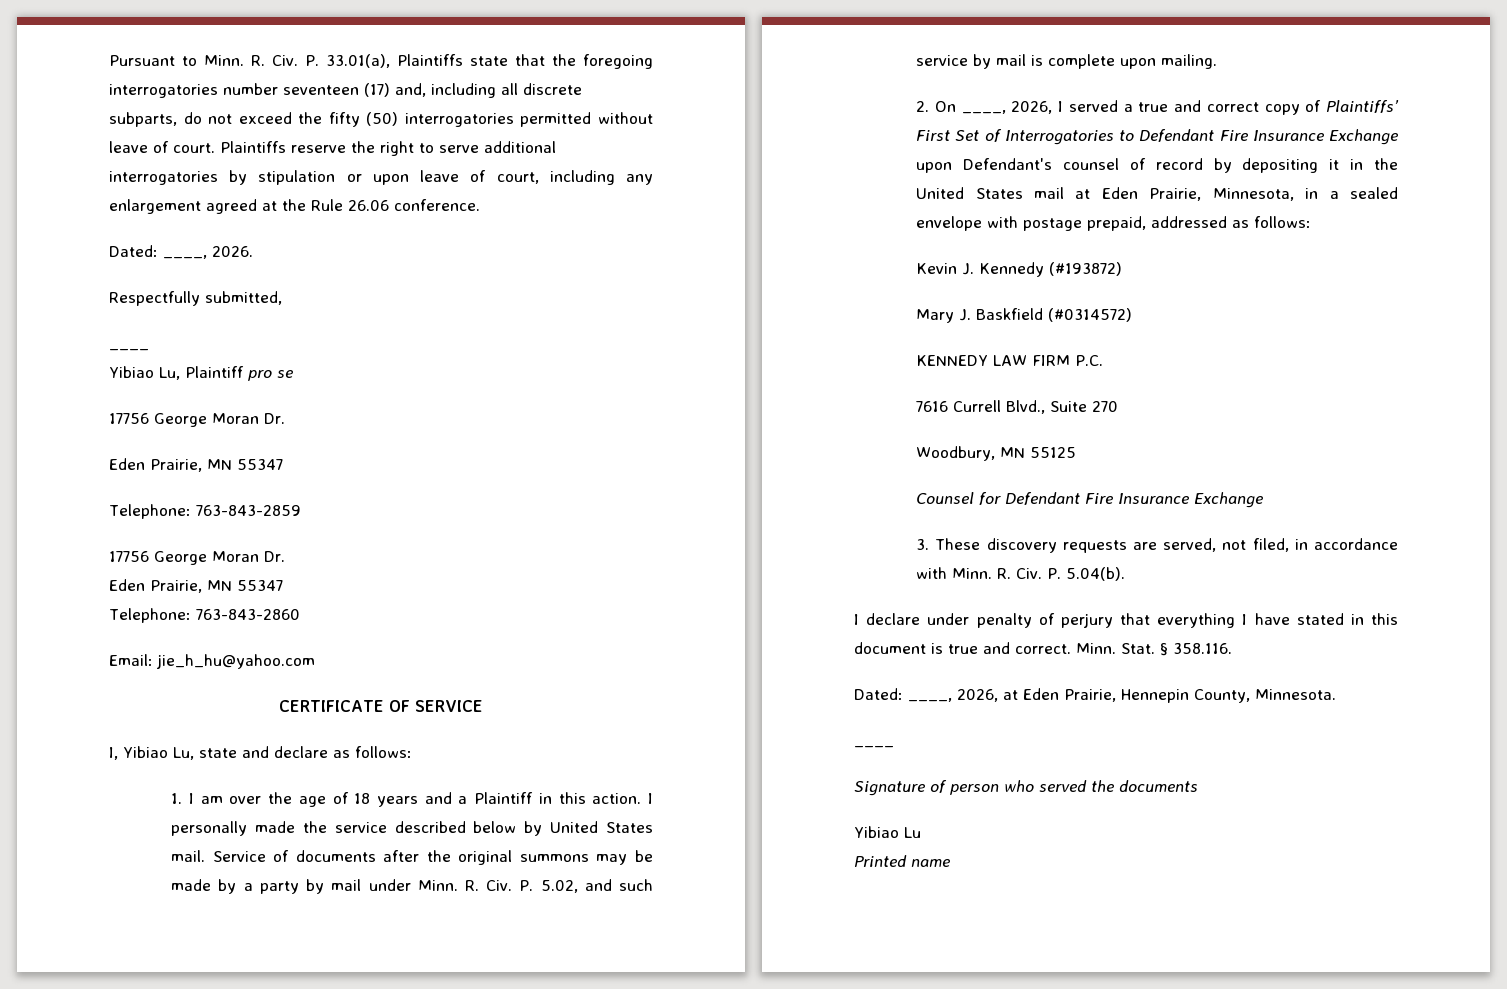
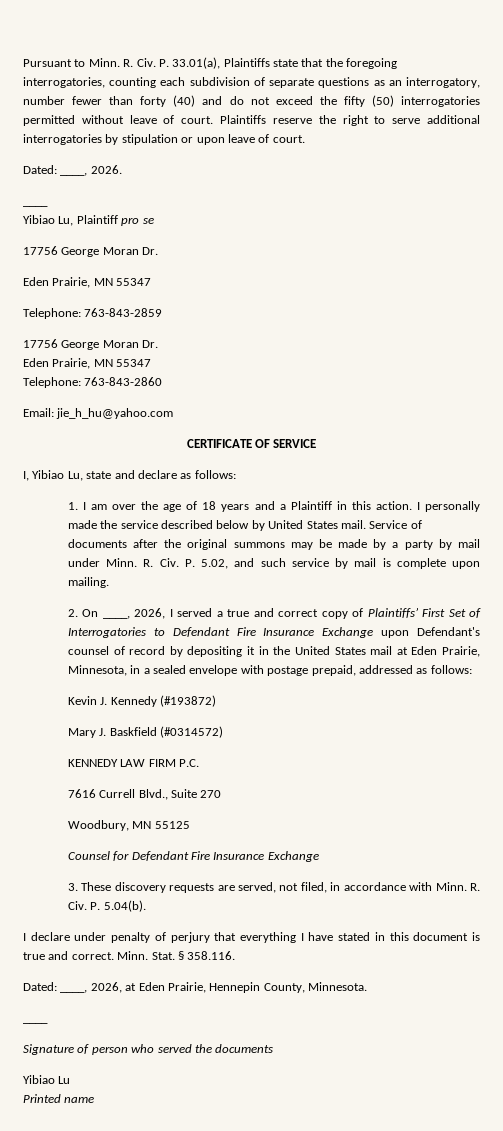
- R. Civ. P. 33.01(a), Plaintiffs state that the foregoing interrogatories number seventeen (17) and, including all discrete subparts, do not exceed the fifty (50) interrogatories permitted without leave of court.
+ R. Civ. P. 33.01(a), Plaintiffs state that the foregoing interrogatories, counting each subdivision of separate questions as an interrogatory, number fewer than forty (40) and do not exceed the fifty (50) interrogatories permitted without leave of court.
- Plaintiffs reserve the right to serve additional interrogatories by stipulation or upon leave of court, including any enlargement agreed at the Rule 26.06 conference.
+ Plaintiffs reserve the right to serve additional interrogatories by stipulation or upon leave of court.
- Respectfully submitted,

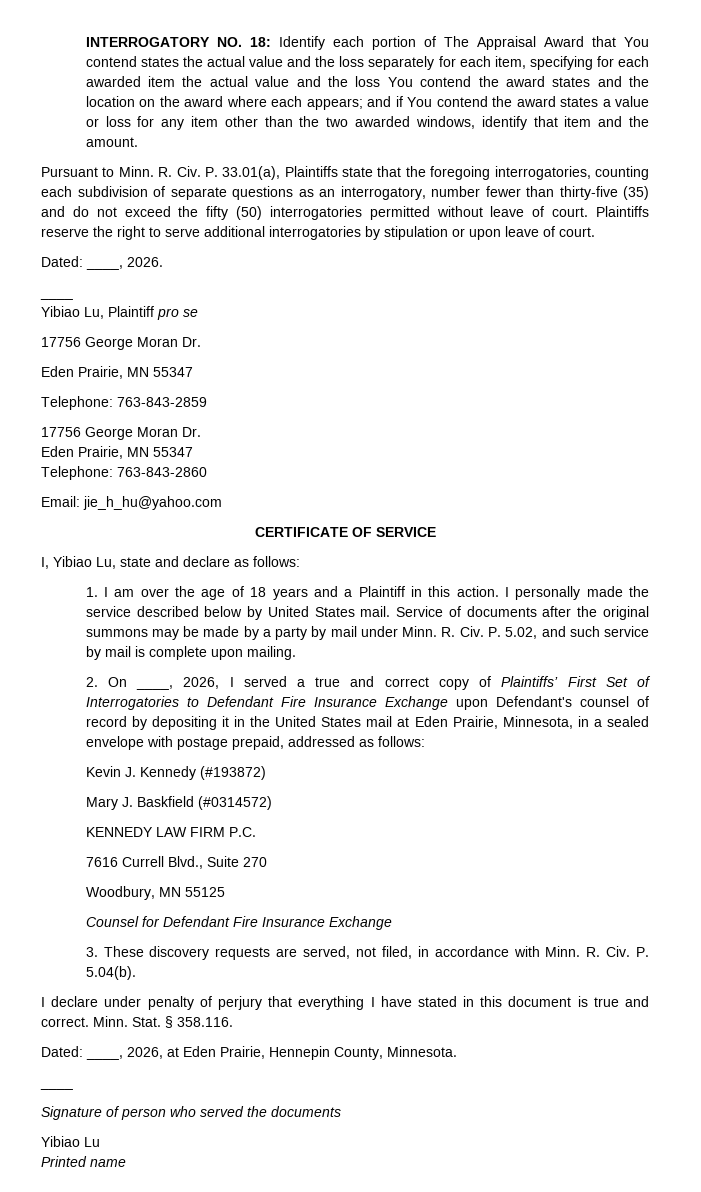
+ INTERROGATORY NO. 18: Identify each portion of The Appraisal Award that You contend states the actual value and the loss separately for each item, specifying for each awarded item the actual value and the loss You contend the award states and the location on the award where each appears; and if You contend the award states a value or loss for any item other than the two awarded windows, identify that item and the amount.
- R. Civ. P. 33.01(a), Plaintiffs state that the foregoing interrogatories, counting each subdivision of separate questions as an interrogatory, number fewer than forty (40) and do not exceed the fifty (50) interrogatories permitted without leave of court.
+ R. Civ. P. 33.01(a), Plaintiffs state that the foregoing interrogatories, counting each subdivision of separate questions as an interrogatory, number fewer than thirty-five (35) and do not exceed the fifty (50) interrogatories permitted without leave of court.

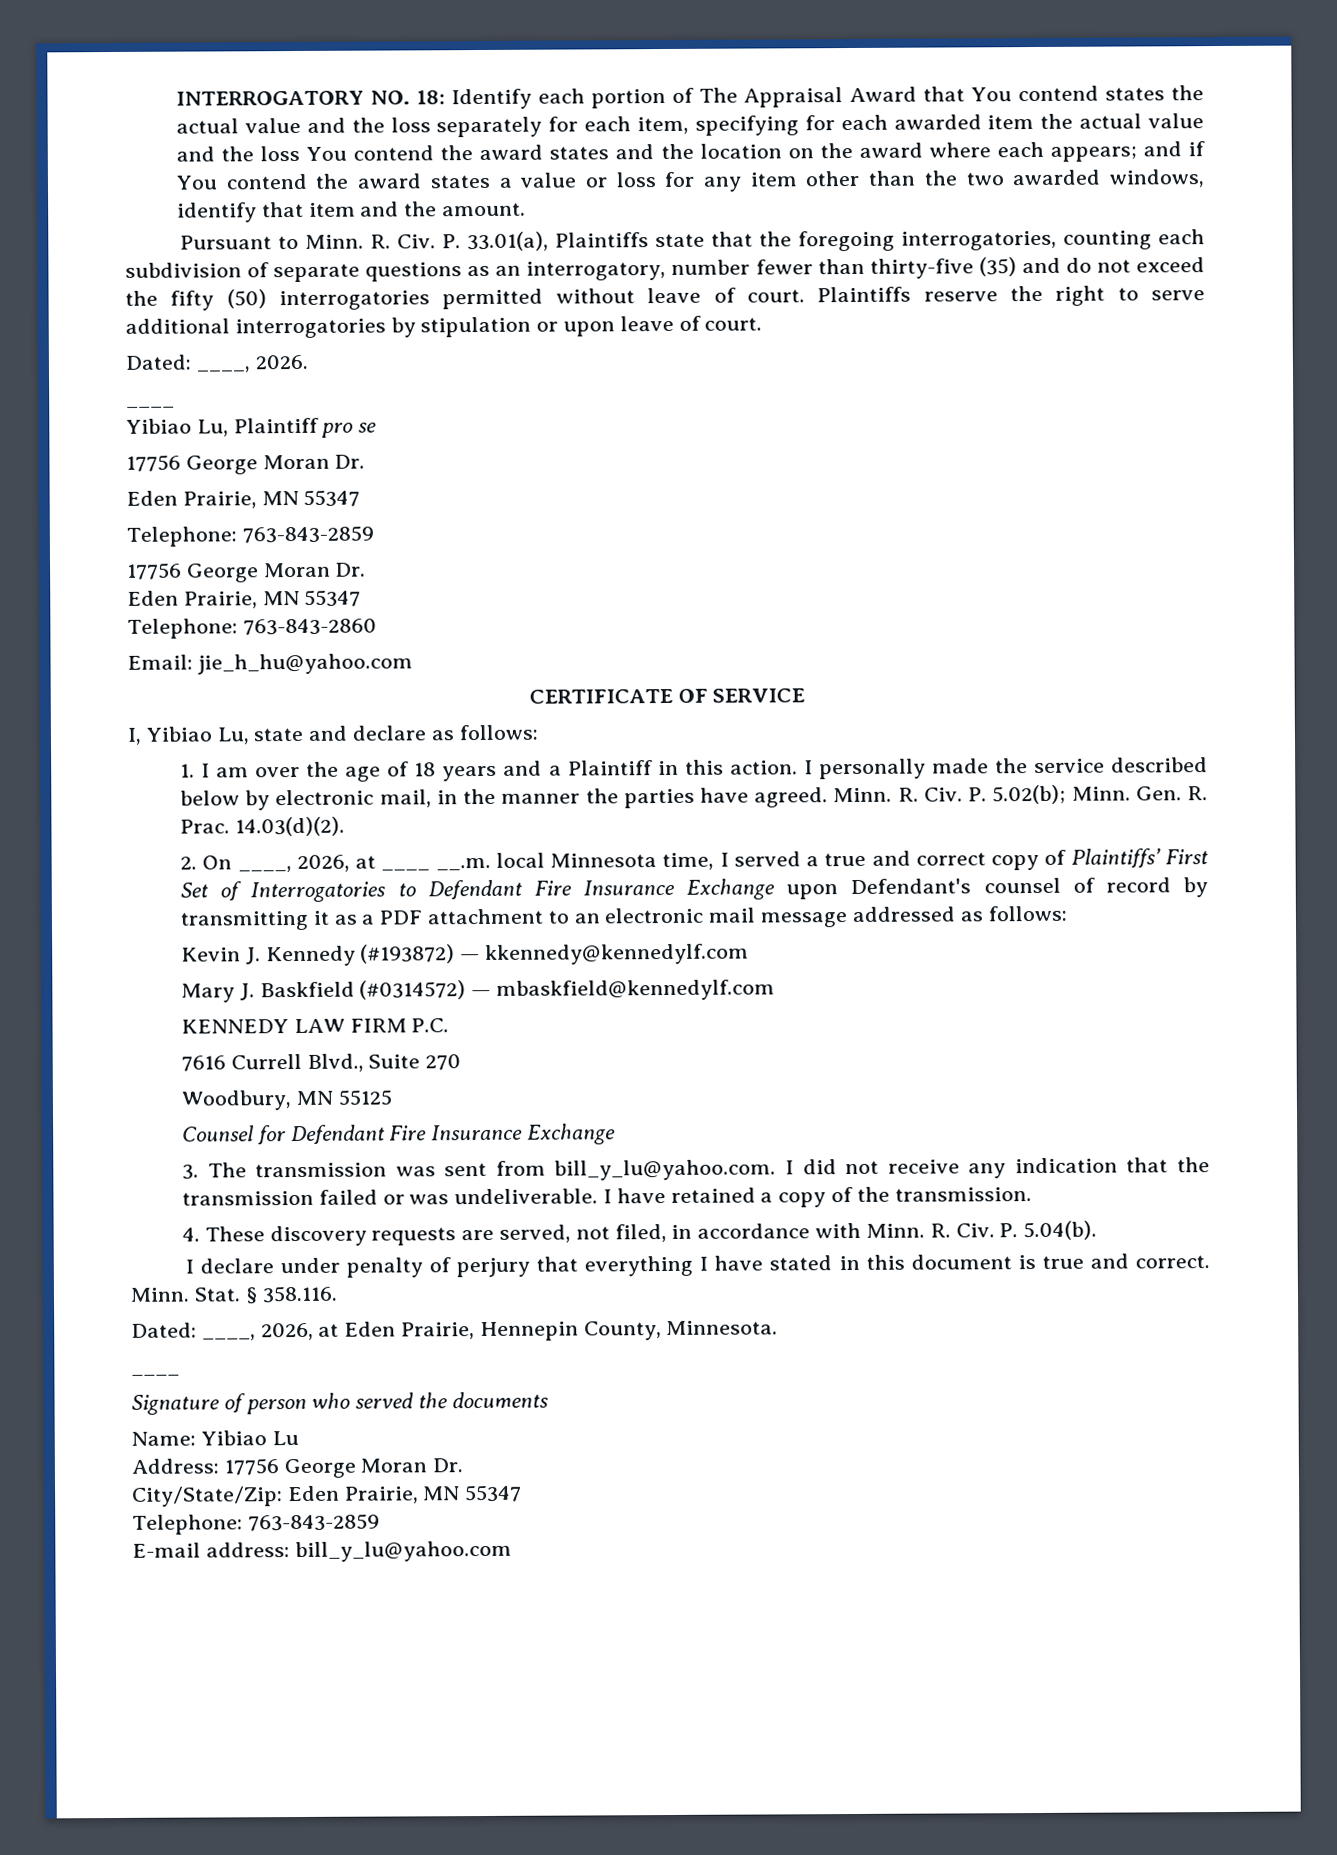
- I personally made the service described below by United States mail. Service of documents after the original summons may be made by a party by mail under Minn. R. Civ. P. 5.02, and such service by mail is complete upon mailing.
- 2. On ____, 2026, I served a true and correct copy of Plaintiffs’ First Set of Interrogatories to Defendant Fire Insurance Exchange upon Defendant's counsel of record by depositing it in the United States mail at Eden Prairie, Minnesota, in a sealed envelope with postage prepaid, addressed as follows:
+ I personally made the service described below by electronic mail, in the manner the parties have agreed. Minn. R. Civ. P. 5.02(b); Minn. Gen. R. Prac. 14.03(d)(2).
+ 2. On ____, 2026, at ____ __.m. local Minnesota time, I served a true and correct copy of Plaintiffs’ First Set of Interrogatories to Defendant Fire Insurance Exchange upon Defendant's counsel of record by transmitting it as a PDF attachment to an electronic mail message addressed as follows:
- Kevin J. Kennedy (#193872)
+ Kevin J. Kennedy (#193872) — kkennedy@kennedylf.com
- Mary J. Baskfield (#0314572)
+ Mary J. Baskfield (#0314572) — mbaskfield@kennedylf.com
- 3. These discovery requests are served, not filed, in accordance with Minn.
+ 3. The transmission was sent from bill_y_lu@yahoo.com. I did not receive any indication that the transmission failed or was undeliverable. I have retained a copy of the transmission.
+ 4. These discovery requests are served, not filed, in accordance with Minn.
- Yibiao Lu
+ Name: Yibiao Lu
- Printed name
+ Address: 17756 George Moran Dr.
+ City/State/Zip: Eden Prairie, MN 55347
+ Telephone: 763-843-2859
+ E-mail address: bill_y_lu@yahoo.com

